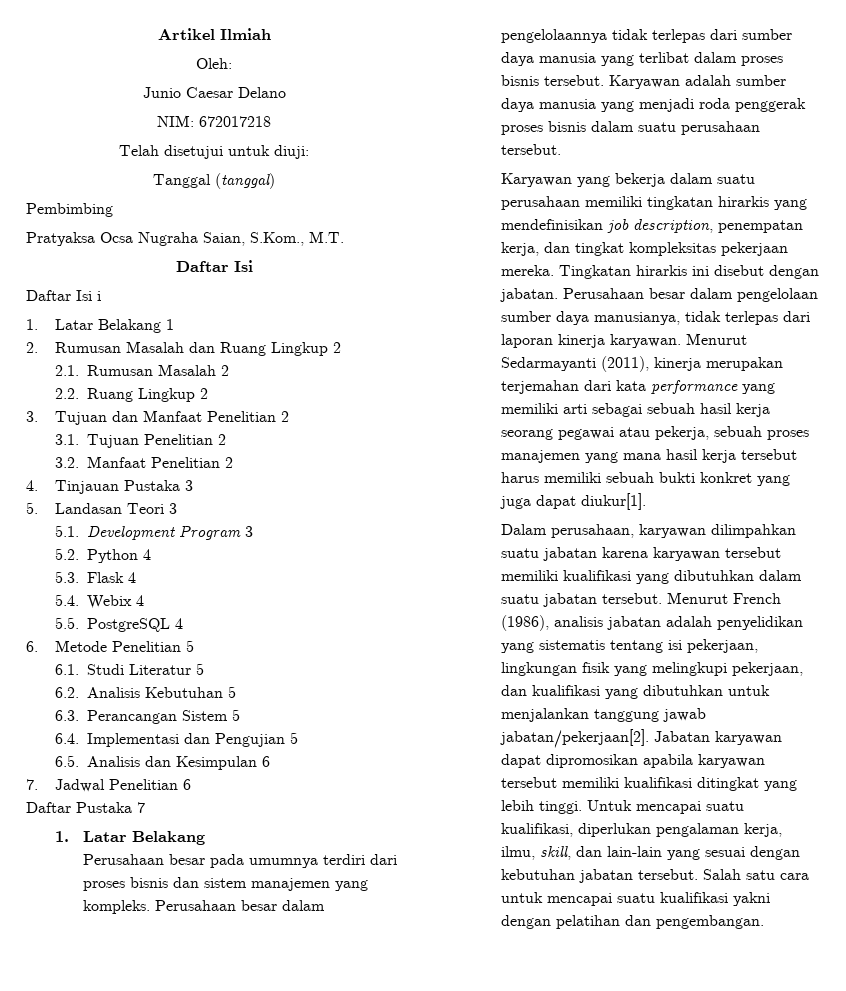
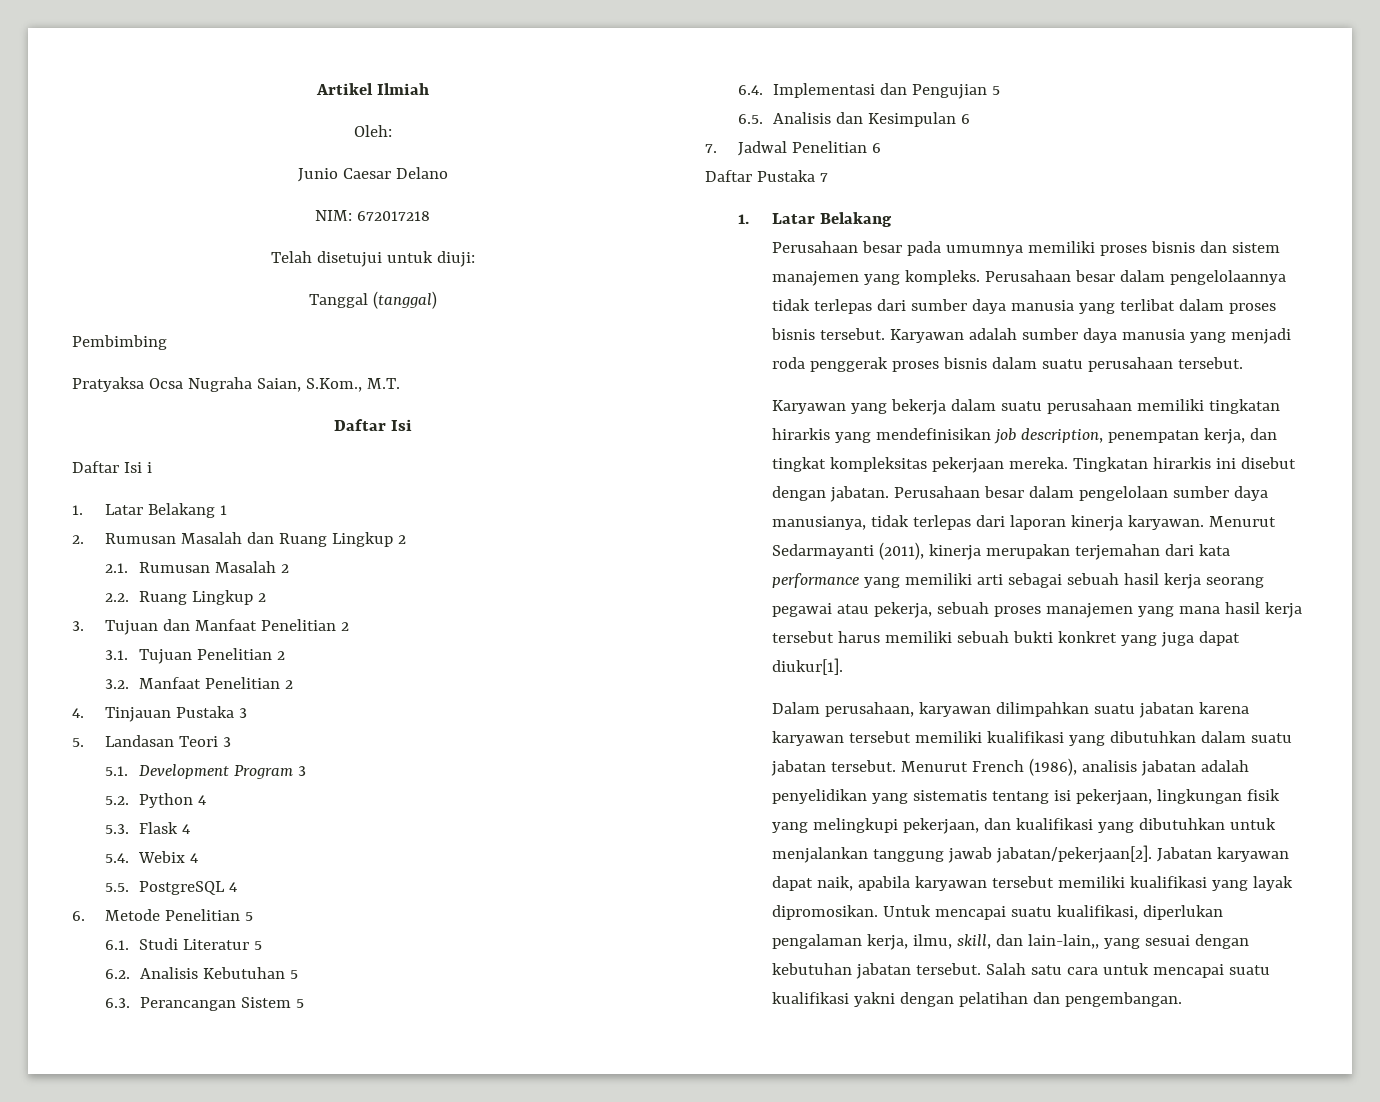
- Perusahaan besar pada umumnya terdiri dari proses bisnis dan sistem manajemen yang kompleks.
+ Perusahaan besar pada umumnya memiliki proses bisnis dan sistem manajemen yang kompleks.
- Jabatan karyawan dapat dipromosikan apabila karyawan tersebut memiliki kualifikasi ditingkat yang lebih tinggi.
+ Jabatan karyawan dapat naik, apabila karyawan tersebut memiliki kualifikasi yang layak dipromosikan.
- Untuk mencapai suatu kualifikasi, diperlukan pengalaman kerja, ilmu, skill, dan lain-lain yang sesuai dengan kebutuhan jabatan tersebut.
+ Untuk mencapai suatu kualifikasi, diperlukan pengalaman kerja, ilmu, skill, dan lain-lain,, yang sesuai dengan kebutuhan jabatan tersebut.

